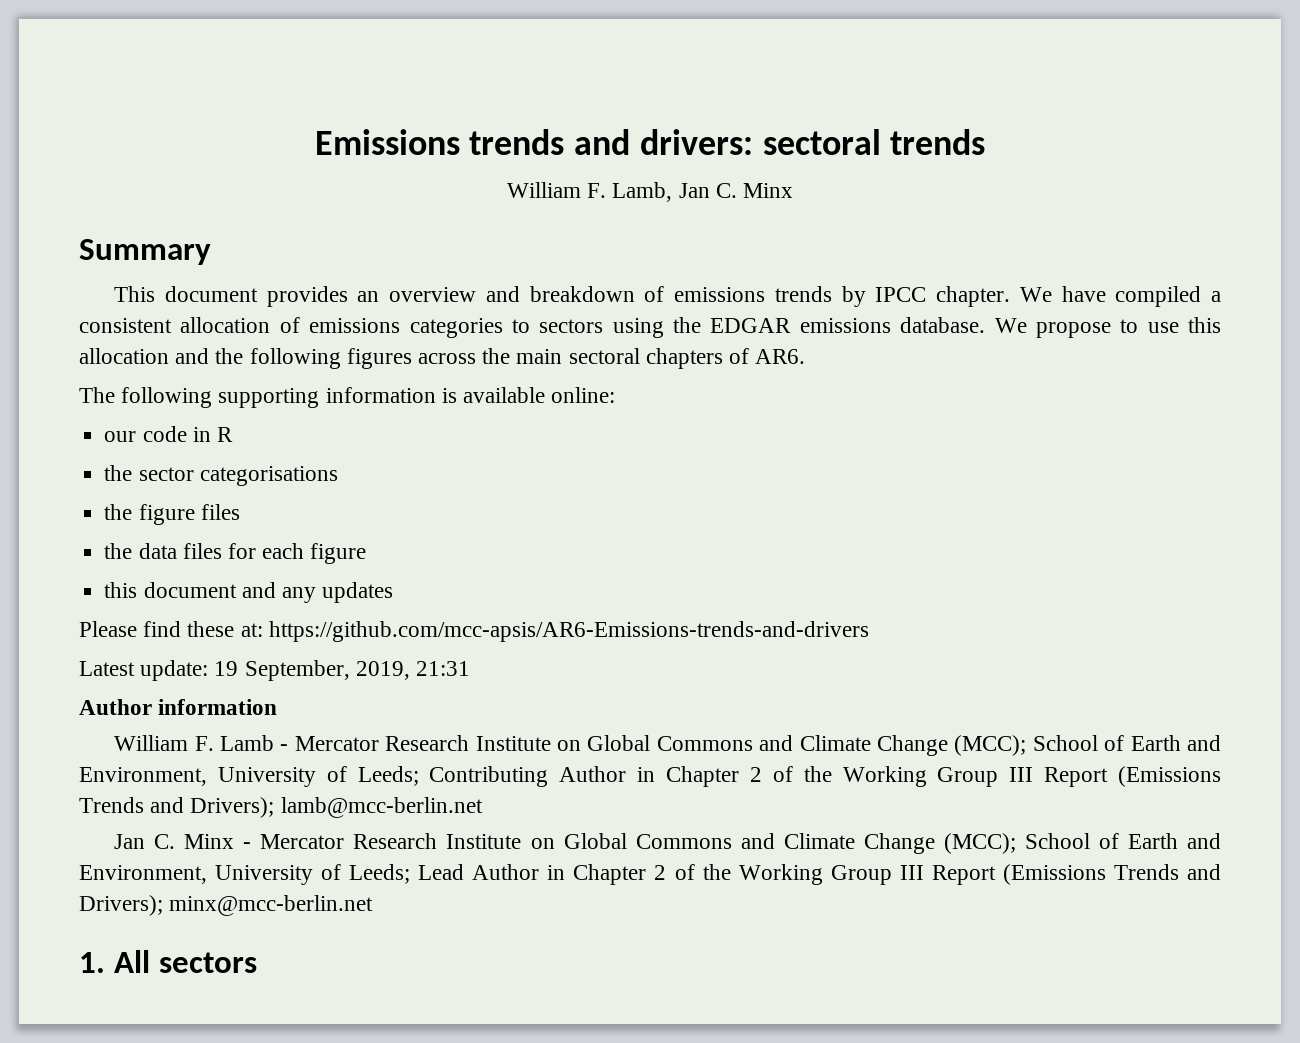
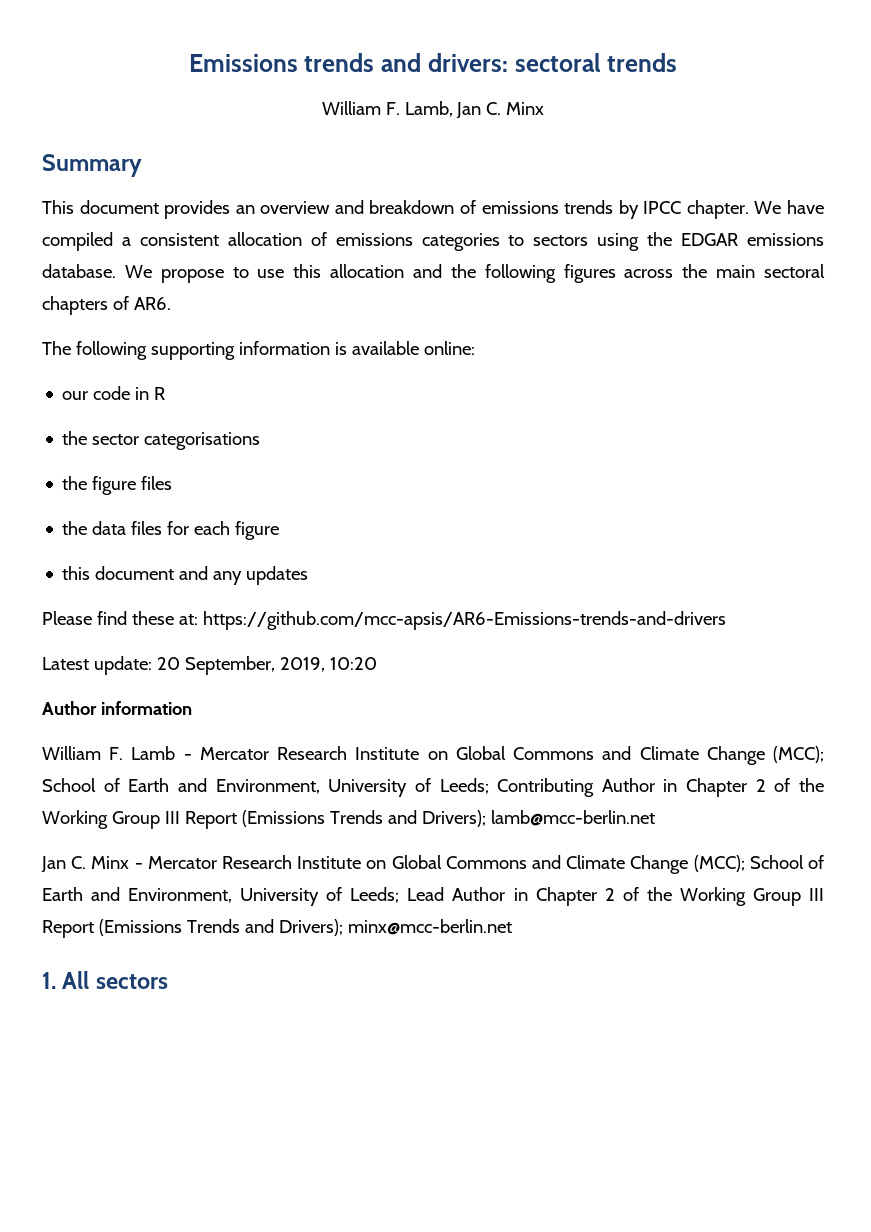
- Latest update: 19 September, 2019, 21:31
+ Latest update: 20 September, 2019, 10:20

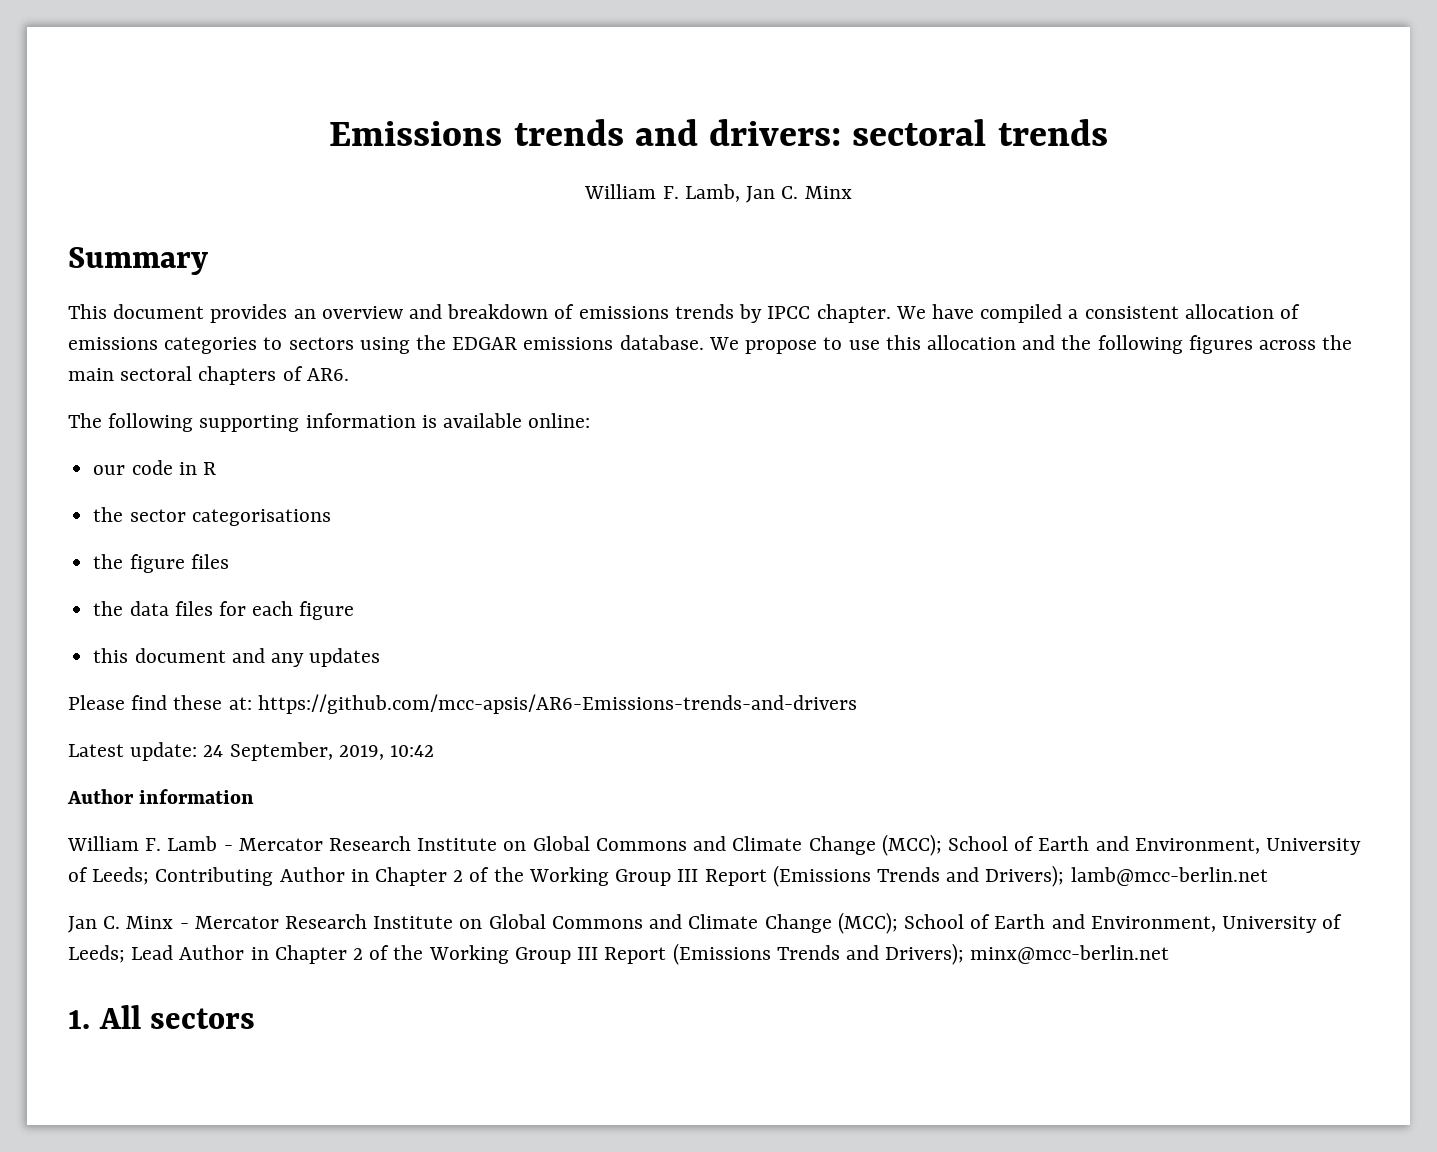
- Latest update: 20 September, 2019, 10:20
+ Latest update: 24 September, 2019, 10:42

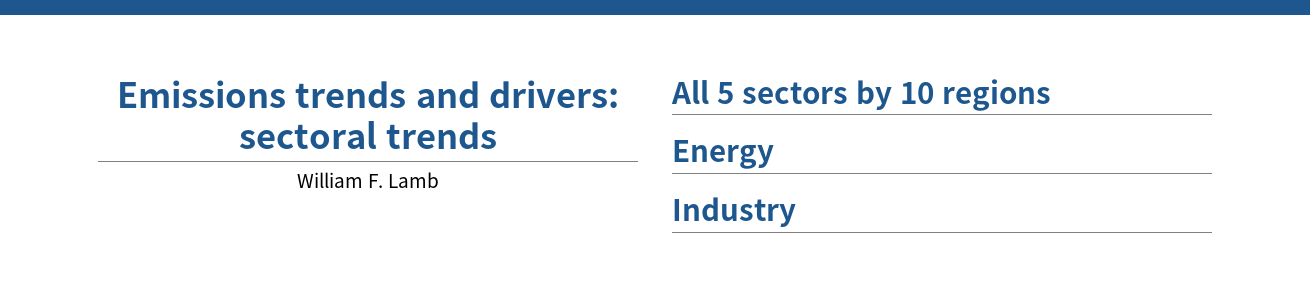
- William F. Lamb, Jan C. Minx
- Summary
- This document provides an overview and breakdown of emissions trends by IPCC chapter. We have compiled a consistent allocation of emissions categories to sectors using the EDGAR emissions database. We propose to use this allocation and the following figures across the main sectoral chapters of AR6.
- The following supporting information is available online:
- our code in R
- the sector categorisations
- the figure files
- the data files for each figure
- this document and any updates
- Please find these at: https://github.com/mcc-apsis/AR6-Emissions-trends-and-drivers
- Latest update: 24 September, 2019, 10:42
- Author information
- William F. Lamb - Mercator Research Institute on Global Commons and Climate Change (MCC); School of Earth and Environment, University of Leeds; Contributing Author in Chapter 2 of the Working Group III Report (Emissions Trends and Drivers); lamb@mcc-berlin.net
- Jan C. Minx - Mercator Research Institute on Global Commons and Climate Change (MCC); School of Earth and Environment, University of Leeds; Lead Author in Chapter 2 of the Working Group III Report (Emissions Trends and Drivers); minx@mcc-berlin.net
- 1. All sectors
+ William F. Lamb
+ All 5 sectors by 10 regions
+ Energy
+ Industry

